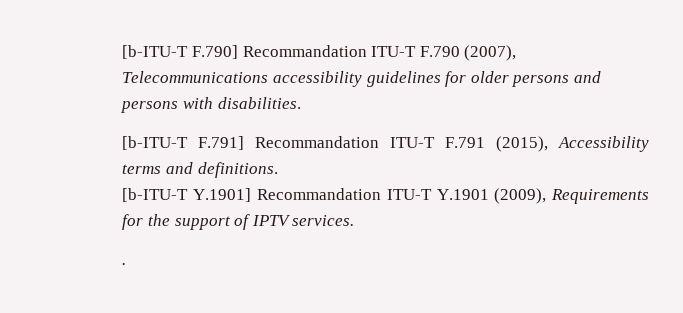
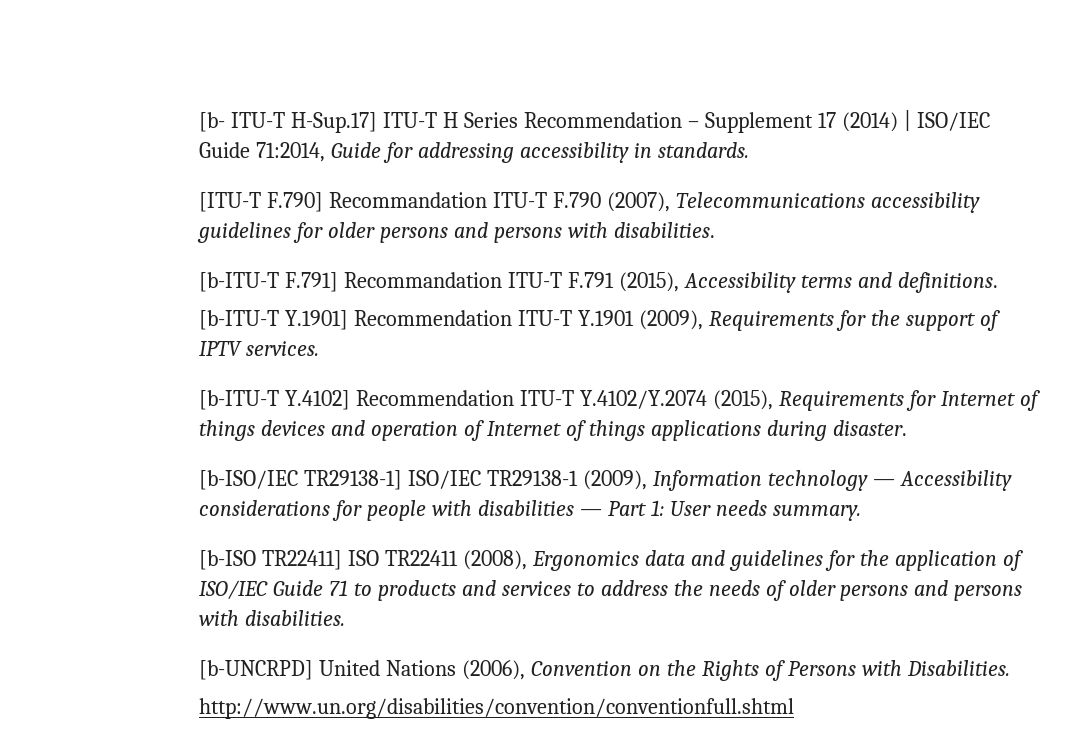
- [b-ITU-T F.790] Recommandation ITU-T F.790 (2007), Telecommunications accessibility guidelines for older persons and persons with disabilities.
+ [b- ITU-T H-Sup.17] ITU-T H Series Recommendation – Supplement 17 (2014) | ISO/IEC Guide 71:2014, Guide for addressing accessibility in standards.
+ [ITU-T F.790] Recommandation ITU-T F.790 (2007), Telecommunications accessibility guidelines for older persons and persons with disabilities.
- [b-ITU-T Y.1901] Recommandation ITU-T Y.1901 (2009), Requirements for the support of IPTV services.
+ [b-ITU-T Y.1901] Recommendation ITU-T Y.1901 (2009), Requirements for the support of IPTV services.
- .
+ [b-ITU-T Y.4102] Recommendation ITU-T Y.4102/Y.2074 (2015), Requirements for Internet of things devices and operation of Internet of things applications during disaster.
+ [b-ISO/IEC TR29138-1] ISO/IEC TR29138-1 (2009), Information technology — Accessibility considerations for people with disabilities — Part 1: User needs summary.
+ [b-ISO TR22411] ISO TR22411 (2008), Ergonomics data and guidelines for the application of ISO/IEC Guide 71 to products and services to address the needs of older persons and persons with disabilities.
+ [b-UNCRPD] United Nations (2006), Convention on the Rights of Persons with Disabilities.
+ http://www.un.org/disabilities/convention/conventionfull.shtml

